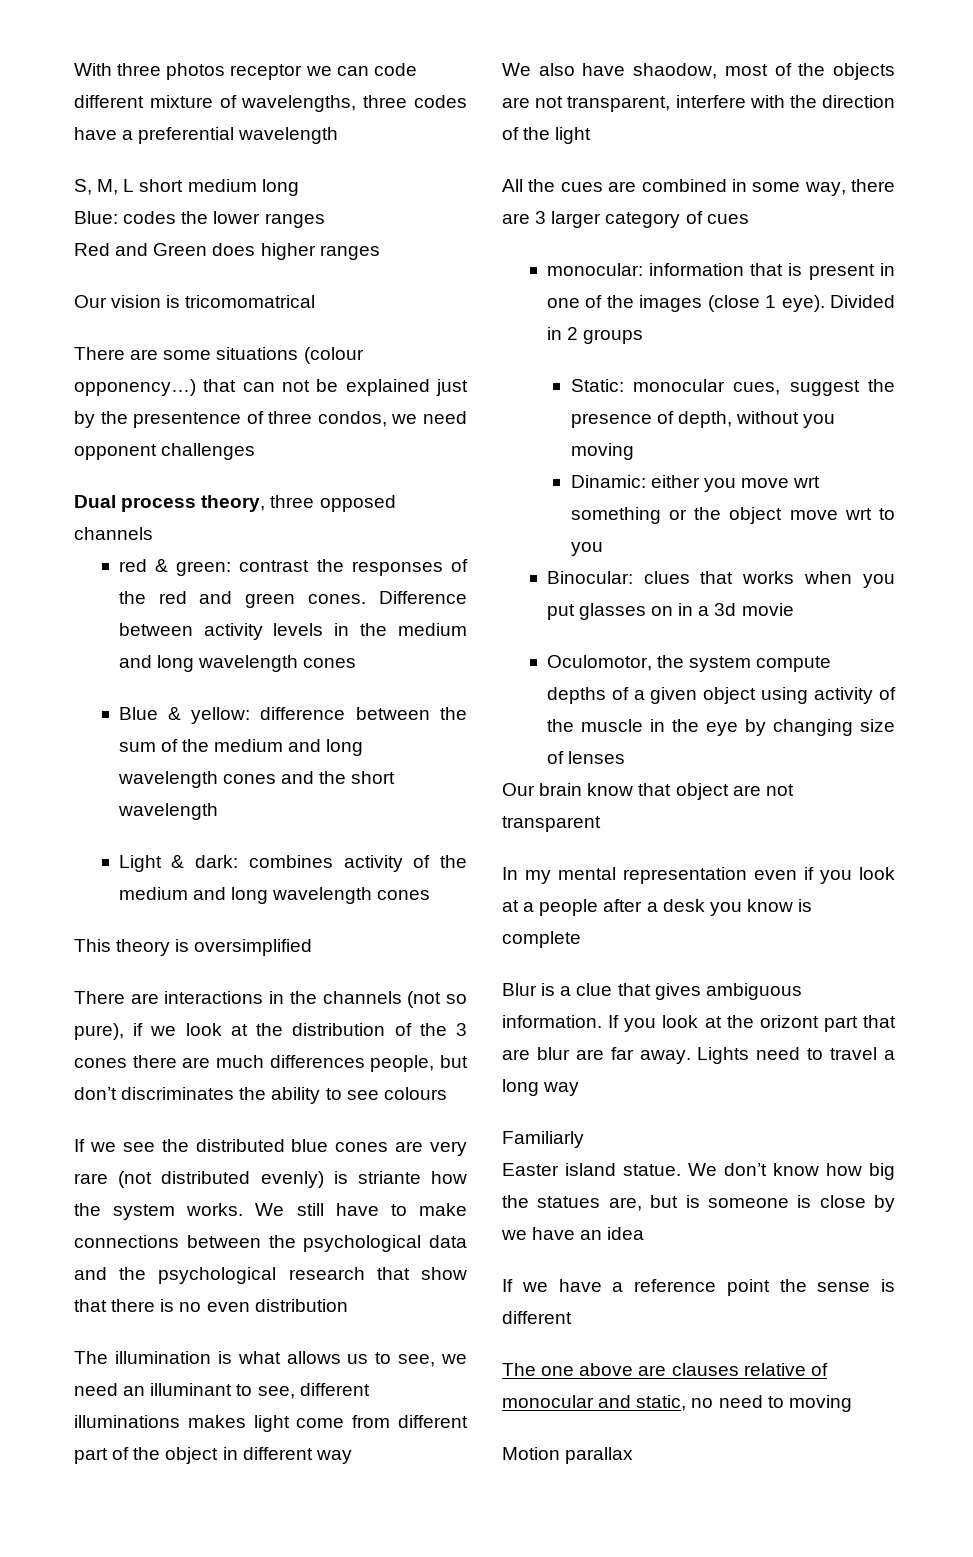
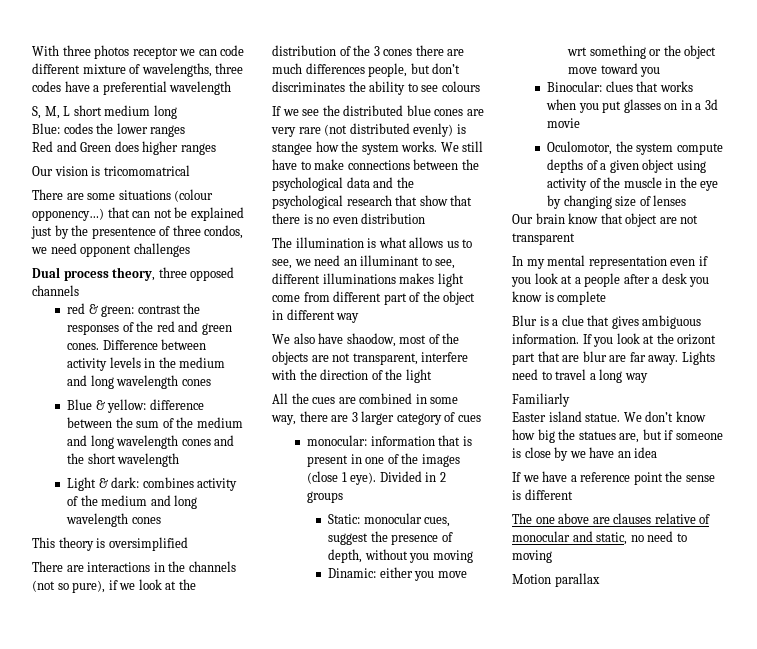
- If we see the distributed blue cones are very rare (not distributed evenly) is striante how the system works.
+ If we see the distributed blue cones are very rare (not distributed evenly) is stangee how the system works.
- Dinamic: either you move wrt something or the object move wrt to you
+ Dinamic: either you move wrt something or the object move toward you
- We don’t know how big the statues are, but is someone is close by we have an idea
+ We don’t know how big the statues are, but if someone is close by we have an idea

